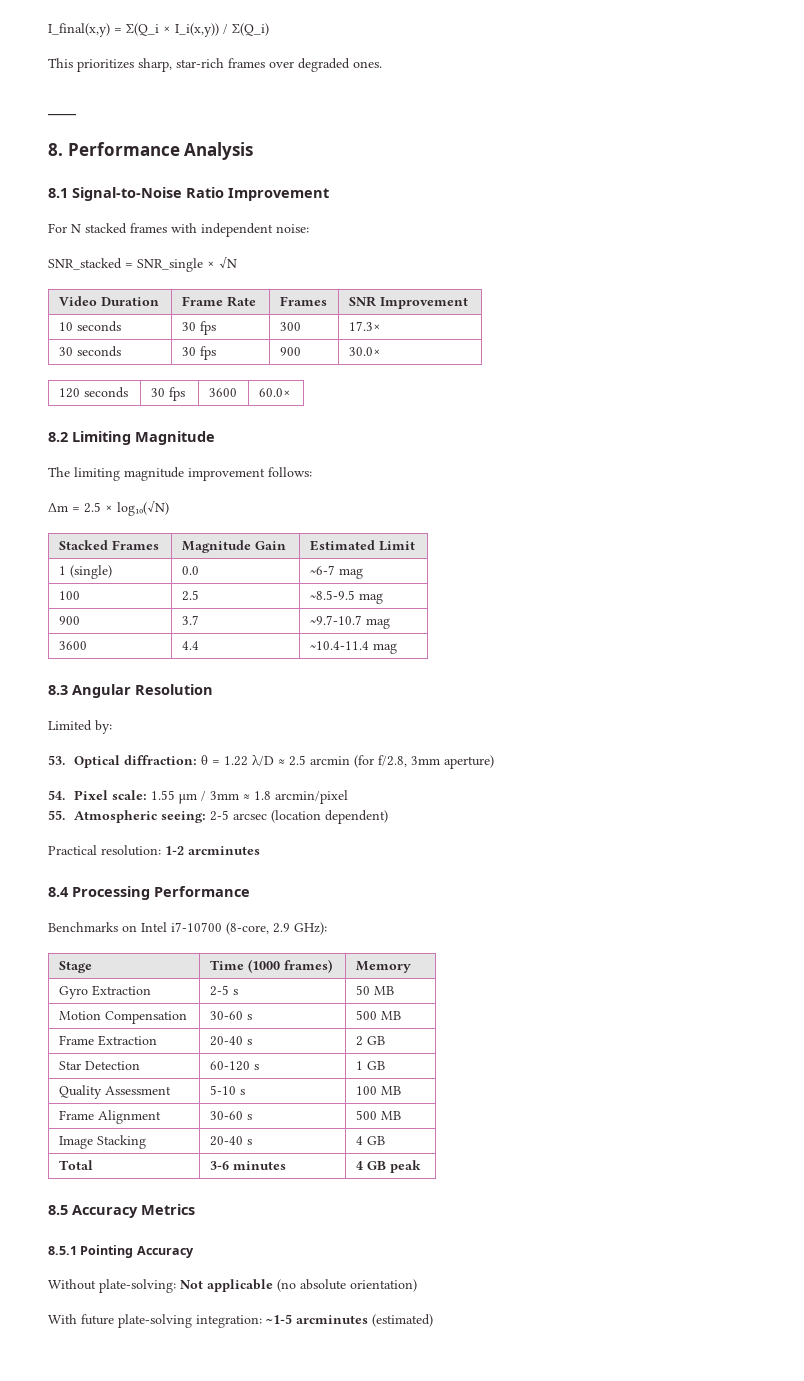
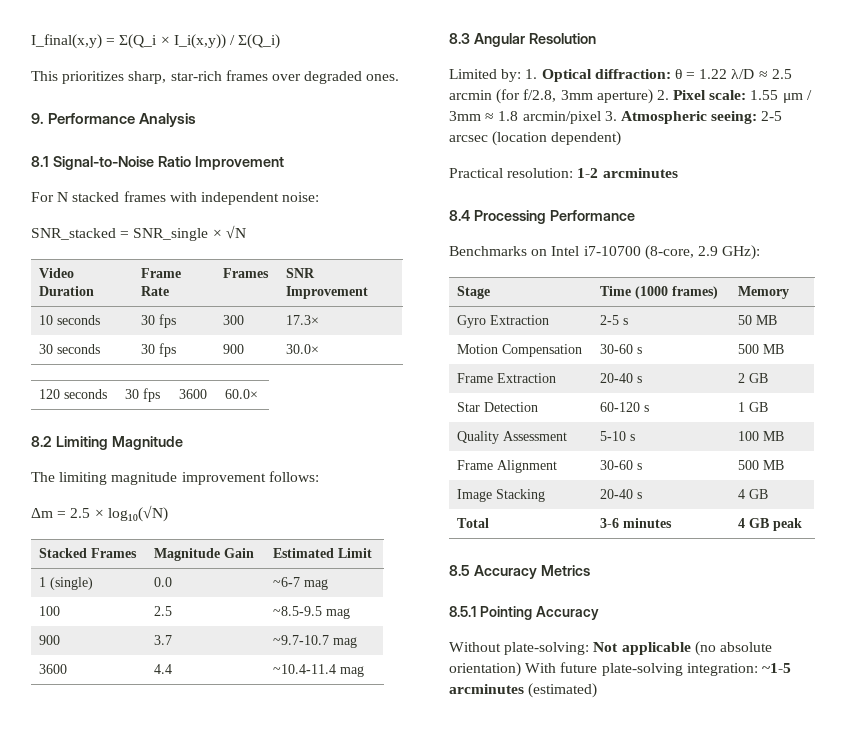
- ____
- 8. Performance Analysis
+ 9. Performance Analysis
- Limited by:
- 53. Optical diffraction: θ = 1.22 λ/D ≈ 2.5 arcmin (for f/2.8, 3mm aperture)
- 54. Pixel scale: 1.55 μm / 3mm ≈ 1.8 arcmin/pixel
- 55. Atmospheric seeing: 2-5 arcsec (location dependent)
+ Limited by: 1. Optical diffraction: θ = 1.22 λ/D ≈ 2.5 arcmin (for f/2.8, 3mm aperture) 2. Pixel scale: 1.55 μm / 3mm ≈ 1.8 arcmin/pixel 3. Atmospheric seeing: 2-5 arcsec (location dependent)
- Without plate-solving: Not applicable (no absolute orientation)
- With future plate-solving integration: ~1-5 arcminutes (estimated)
+ Without plate-solving: Not applicable (no absolute orientation) With future plate-solving integration: ~1-5 arcminutes (estimated)

